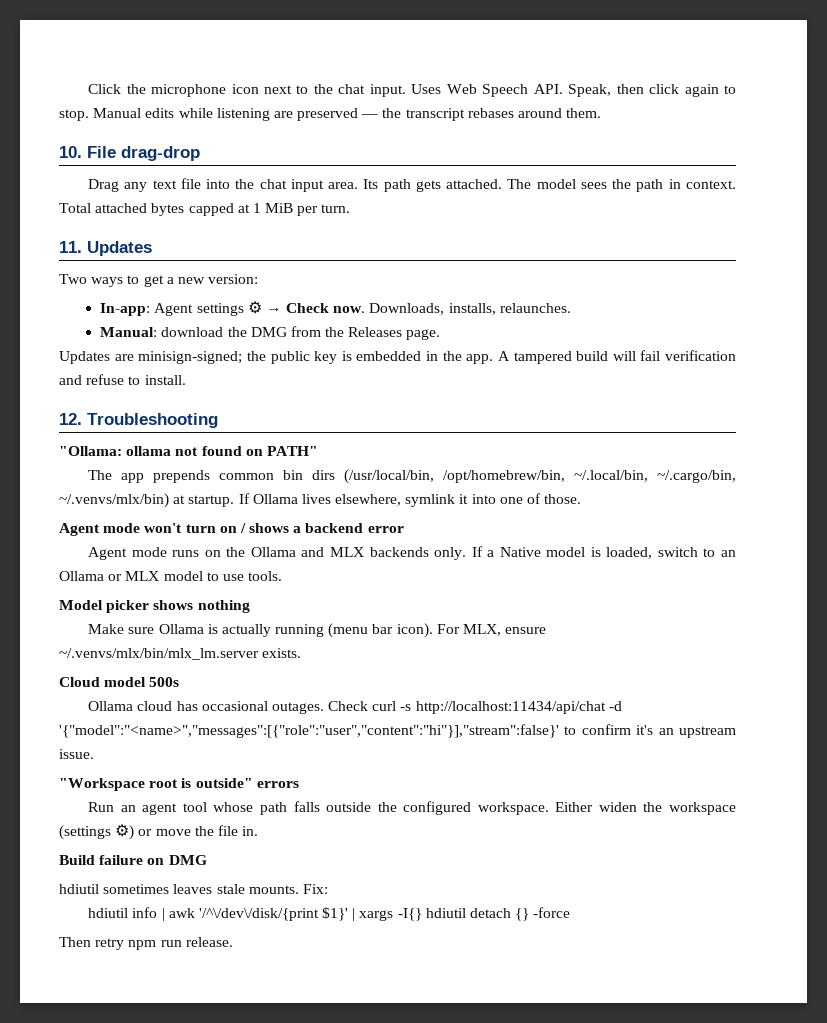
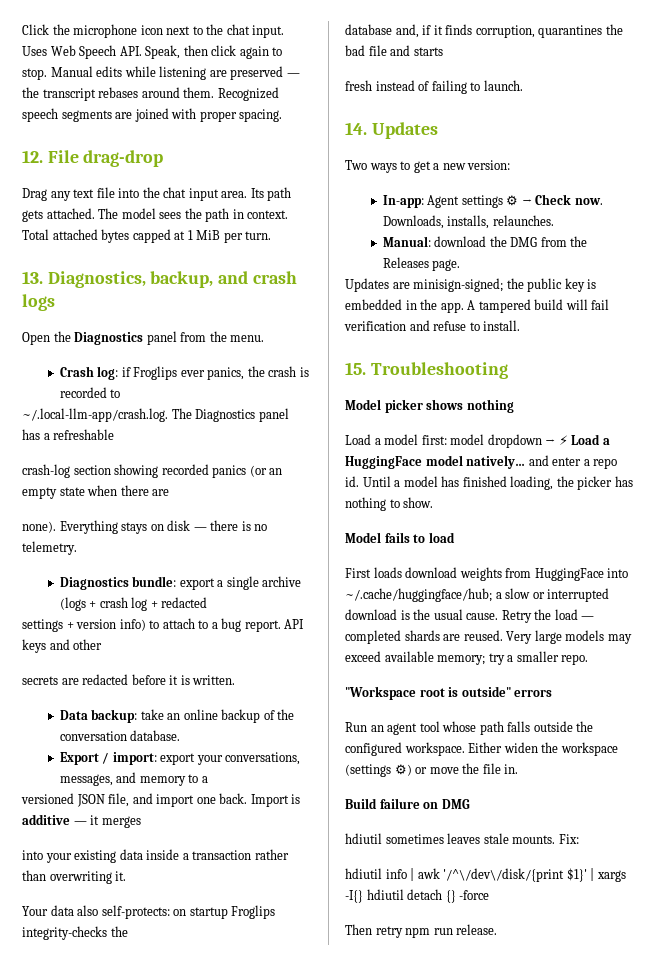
- Manual edits while listening are preserved — the transcript rebases around them.
- 10. File drag-drop
+ Manual edits while listening are preserved — the transcript rebases around them. Recognized speech segments are joined with proper spacing.
+ 12. File drag-drop
- 11. Updates
+ 13. Diagnostics, backup, and crash logs
+ Open the Diagnostics panel from the menu.
+ Crash log: if Froglips ever panics, the crash is recorded to
+ ~/.local-llm-app/crash.log. The Diagnostics panel has a refreshable
+ crash-log section showing recorded panics (or an empty state when there are
+ none). Everything stays on disk — there is no telemetry.
+ Diagnostics bundle: export a single archive (logs + crash log + redacted
+ settings + version info) to attach to a bug report. API keys and other
+ secrets are redacted before it is written.
+ Data backup: take an online backup of the conversation database.
+ Export / import: export your conversations, messages, and memory to a
+ versioned JSON file, and import one back. Import is additive — it merges
+ into your existing data inside a transaction rather than overwriting it.
+ Your data also self-protects: on startup Froglips integrity-checks the
+ database and, if it finds corruption, quarantines the bad file and starts
+ fresh instead of failing to launch.
+ 14. Updates
- 12. Troubleshooting
+ 15. Troubleshooting
- "Ollama: ollama not found on PATH"
- The app prepends common bin dirs (/usr/local/bin, /opt/homebrew/bin, ~/.local/bin, ~/.cargo/bin, ~/.venvs/mlx/bin) at startup. If Ollama lives elsewhere, symlink it into one of those.
- Agent mode won't turn on / shows a backend error
- Agent mode runs on the Ollama and MLX backends only. If a Native model is loaded, switch to an Ollama or MLX model to use tools.
  Model picker shows nothing
- Make sure Ollama is actually running (menu bar icon). For MLX, ensure ~/.venvs/mlx/bin/mlx_lm.server exists.
- Cloud model 500s
- Ollama cloud has occasional outages. Check curl -s http://localhost:11434/api/chat -d '{"model":"<name>","messages":[{"role":"user","content":"hi"}],"stream":false}' to confirm it's an upstream issue.
+ Load a model first: model dropdown → ⚡ Load a HuggingFace model natively… and enter a repo id. Until a model has finished loading, the picker has nothing to show.
+ Model fails to load
+ First loads download weights from HuggingFace into ~/.cache/huggingface/hub; a slow or interrupted download is the usual cause. Retry the load — completed shards are reused. Very large models may exceed available memory; try a smaller repo.

